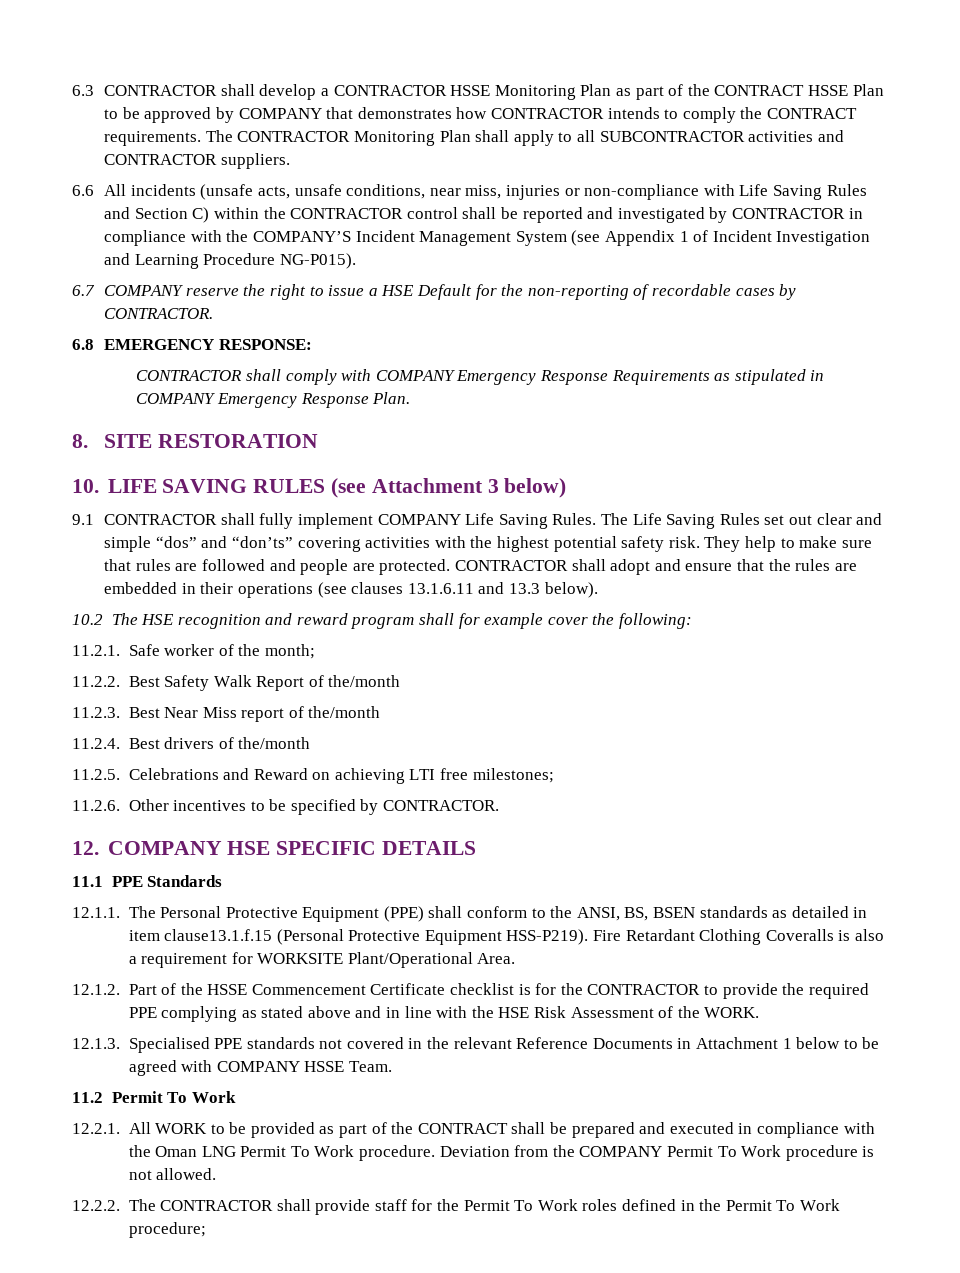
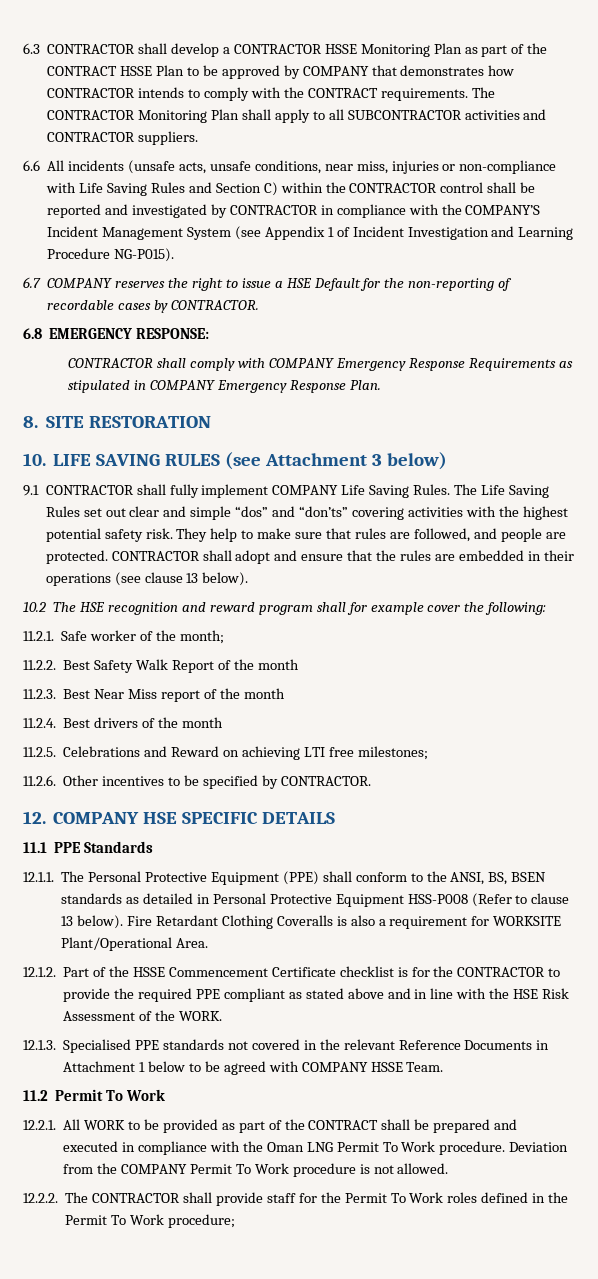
- 6.3 CONTRACTOR shall develop a CONTRACTOR HSSE Monitoring Plan as part of the CONTRACT HSSE Plan to be approved by COMPANY that demonstrates how CONTRACTOR intends to comply the CONTRACT requirements.
+ 6.3 CONTRACTOR shall develop a CONTRACTOR HSSE Monitoring Plan as part of the CONTRACT HSSE Plan to be approved by COMPANY that demonstrates how CONTRACTOR intends to comply with the CONTRACT requirements.
- 6.7 COMPANY reserve the right to issue a HSE Default for the non-reporting of recordable cases by CONTRACTOR.
+ 6.7 COMPANY reserves the right to issue a HSE Default for the non-reporting of recordable cases by CONTRACTOR.
- They help to make sure that rules are followed and people are protected.
+ They help to make sure that rules are followed, and people are protected.
- CONTRACTOR shall adopt and ensure that the rules are embedded in their operations (see clauses 13.1.6.11 and 13.3 below).
+ CONTRACTOR shall adopt and ensure that the rules are embedded in their operations (see clause 13 below).
- 11.2.2. Best Safety Walk Report of the/month
+ 11.2.2. Best Safety Walk Report of the month
- 11.2.3. Best Near Miss report of the/month
+ 11.2.3. Best Near Miss report of the month
- 11.2.4. Best drivers of the/month
+ 11.2.4. Best drivers of the month
- 12.1.1. The Personal Protective Equipment (PPE) shall conform to the ANSI, BS, BSEN standards as detailed in item clause13.1.f.15 (Personal Protective Equipment HSS-P219).
+ 12.1.1. The Personal Protective Equipment (PPE) shall conform to the ANSI, BS, BSEN standards as detailed in Personal Protective Equipment HSS-P008 (Refer to clause 13 below).
- 12.1.2. Part of the HSSE Commencement Certificate checklist is for the CONTRACTOR to provide the required PPE complying as stated above and in line with the HSE Risk Assessment of the WORK.
+ 12.1.2. Part of the HSSE Commencement Certificate checklist is for the CONTRACTOR to provide the required PPE compliant as stated above and in line with the HSE Risk Assessment of the WORK.

